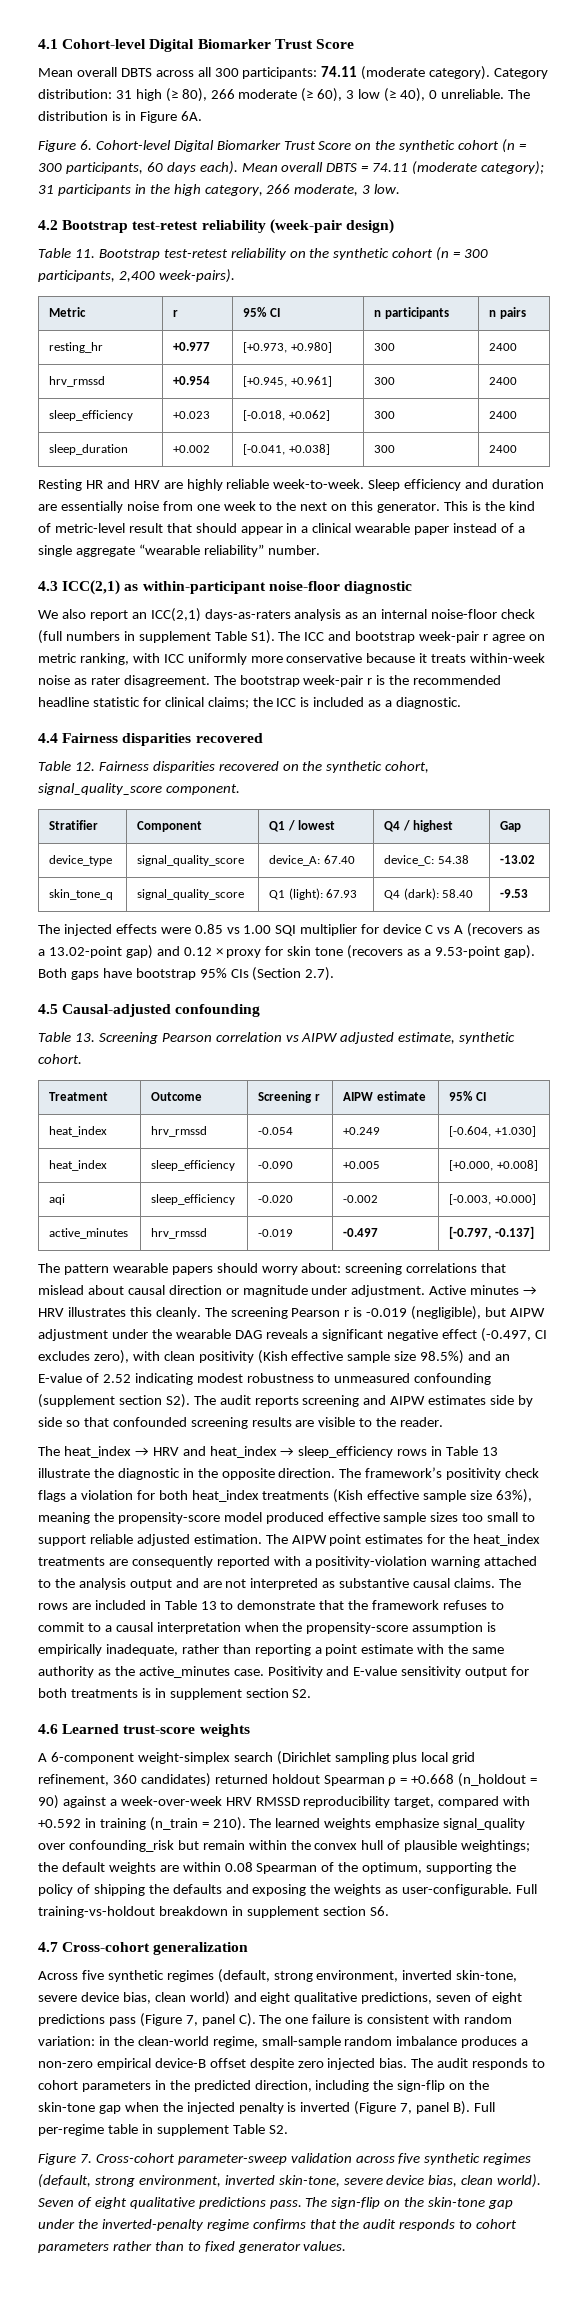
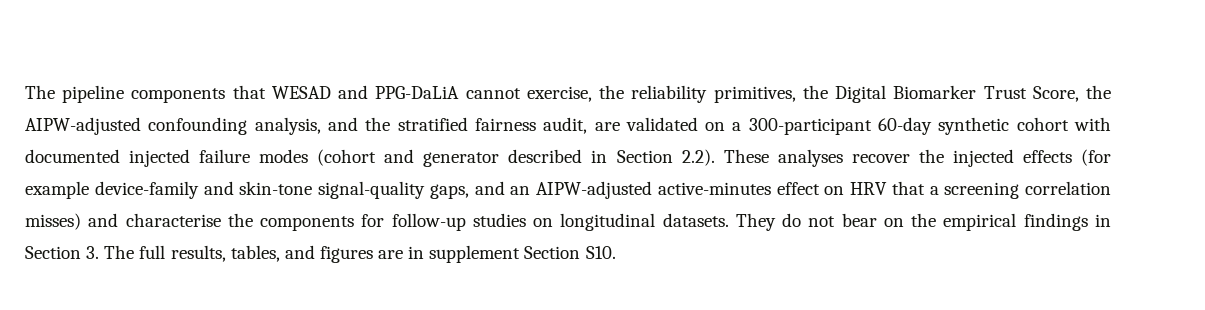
- 4.1 Cohort-level Digital Biomarker Trust Score
- Mean overall DBTS across all 300 participants: 74.11 (moderate category). Category distribution: 31 high (≥ 80), 266 moderate (≥ 60), 3 low (≥ 40), 0 unreliable. The distribution is in Figure 6A.
- Figure 6. Cohort-level Digital Biomarker Trust Score on the synthetic cohort (n = 300 participants, 60 days each). Mean overall DBTS = 74.11 (moderate category); 31 participants in the high category, 266 moderate, 3 low.
- 4.2 Bootstrap test-retest reliability (week-pair design)
- Table 11. Bootstrap test-retest reliability on the synthetic cohort (n = 300 participants, 2,400 week-pairs).
- Metric | r | 95% CI | n participants | n pairs
- resting_hr | +0.977 | [+0.973, +0.980] | 300 | 2400
- hrv_rmssd | +0.954 | [+0.945, +0.961] | 300 | 2400
- sleep_efficiency | +0.023 | [-0.018, +0.062] | 300 | 2400
- sleep_duration | +0.002 | [-0.041, +0.038] | 300 | 2400
- Resting HR and HRV are highly reliable week-to-week. Sleep efficiency and duration are essentially noise from one week to the next on this generator. This is the kind of metric-level result that should appear in a clinical wearable paper instead of a single aggregate “wearable reliability” number.
- 4.3 ICC(2,1) as within-participant noise-floor diagnostic
- We also report an ICC(2,1) days-as-raters analysis as an internal noise-floor check (full numbers in supplement Table S1). The ICC and bootstrap week-pair r agree on metric ranking, with ICC uniformly more conservative because it treats within-week noise as rater disagreement. The bootstrap week-pair r is the recommended headline statistic for clinical claims; the ICC is included as a diagnostic.
- 4.4 Fairness disparities recovered
- Table 12. Fairness disparities recovered on the synthetic cohort, signal_quality_score component.
- Stratifier | Component | Q1 / lowest | Q4 / highest | Gap
- device_type | signal_quality_score | device_A: 67.40 | device_C: 54.38 | -13.02
- skin_tone_q | signal_quality_score | Q1 (light): 67.93 | Q4 (dark): 58.40 | -9.53
- The injected effects were 0.85 vs 1.00 SQI multiplier for device C vs A (recovers as a 13.02-point gap) and 0.12 × proxy for skin tone (recovers as a 9.53-point gap). Both gaps have bootstrap 95% CIs (Section 2.7).
- 4.5 Causal-adjusted confounding
- Table 13. Screening Pearson correlation vs AIPW adjusted estimate, synthetic cohort.
- Treatment | Outcome | Screening r | AIPW estimate | 95% CI
- heat_index | hrv_rmssd | -0.054 | +0.249 | [-0.604, +1.030]
- heat_index | sleep_efficiency | -0.090 | +0.005 | [+0.000, +0.008]
- aqi | sleep_efficiency | -0.020 | -0.002 | [-0.003, +0.000]
- active_minutes | hrv_rmssd | -0.019 | -0.497 | [-0.797, -0.137]
- The pattern wearable papers should worry about: screening correlations that mislead about causal direction or magnitude under adjustment. Active minutes → HRV illustrates this cleanly. The screening Pearson r is -0.019 (negligible), but AIPW adjustment under the wearable DAG reveals a significant negative effect (-0.497, CI excludes zero), with clean positivity (Kish effective sample size 98.5%) and an E-value of 2.52 indicating modest robustness to unmeasured confounding (supplement section S2). The audit reports screening and AIPW estimates side by side so that confounded screening results are visible to the reader.
- The heat_index → HRV and heat_index → sleep_efficiency rows in Table 13 illustrate the diagnostic in the opposite direction. The framework’s positivity check flags a violation for both heat_index treatments (Kish effective sample size 63%), meaning the propensity-score model produced effective sample sizes too small to support reliable adjusted estimation. The AIPW point estimates for the heat_index treatments are consequently reported with a positivity-violation warning attached to the analysis output and are not interpreted as substantive causal claims. The rows are included in Table 13 to demonstrate that the framework refuses to commit to a causal interpretation when the propensity-score assumption is empirically inadequate, rather than reporting a point estimate with the same authority as the active_minutes case. Positivity and E-value sensitivity output for both treatments is in supplement section S2.
- 4.6 Learned trust-score weights
- A 6-component weight-simplex search (Dirichlet sampling plus local grid refinement, 360 candidates) returned holdout Spearman ρ = +0.668 (n_holdout = 90) against a week-over-week HRV RMSSD reproducibility target, compared with +0.592 in training (n_train = 210). The learned weights emphasize signal_quality over confounding_risk but remain within the convex hull of plausible weightings; the default weights are within 0.08 Spearman of the optimum, supporting the policy of shipping the defaults and exposing the weights as user-configurable. Full training-vs-holdout breakdown in supplement section S6.
- 4.7 Cross-cohort generalization
- Across five synthetic regimes (default, strong environment, inverted skin-tone, severe device bias, clean world) and eight qualitative predictions, seven of eight predictions pass (Figure 7, panel C). The one failure is consistent with random variation: in the clean-world regime, small-sample random imbalance produces a non-zero empirical device-B offset despite zero injected bias. The audit responds to cohort parameters in the predicted direction, including the sign-flip on the skin-tone gap when the injected penalty is inverted (Figure 7, panel B). Full per-regime table in supplement Table S2.
- Figure 7. Cross-cohort parameter-sweep validation across five synthetic regimes (default, strong environment, inverted skin-tone, severe device bias, clean world). Seven of eight qualitative predictions pass. The sign-flip on the skin-tone gap under the inverted-penalty regime confirms that the audit responds to cohort parameters rather than to fixed generator values.
+ The pipeline components that WESAD and PPG-DaLiA cannot exercise, the reliability primitives, the Digital Biomarker Trust Score, the AIPW-adjusted confounding analysis, and the stratified fairness audit, are validated on a 300-participant 60-day synthetic cohort with documented injected failure modes (cohort and generator described in Section 2.2). These analyses recover the injected effects (for example device-family and skin-tone signal-quality gaps, and an AIPW-adjusted active-minutes effect on HRV that a screening correlation misses) and characterise the components for follow-up studies on longitudinal datasets. They do not bear on the empirical findings in Section 3. The full results, tables, and figures are in supplement Section S10.

